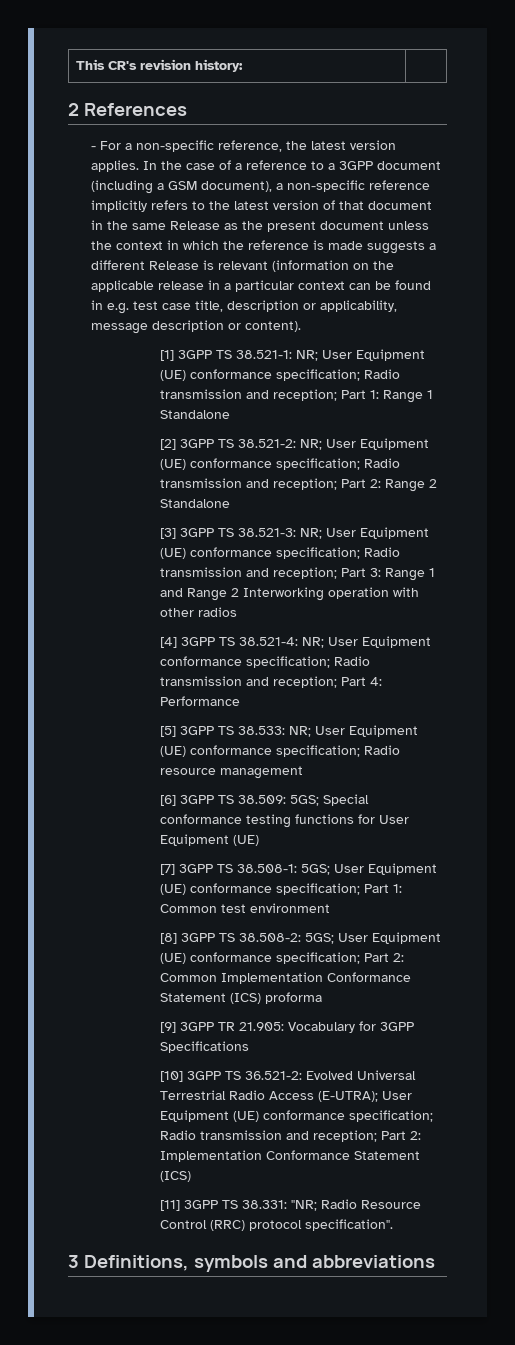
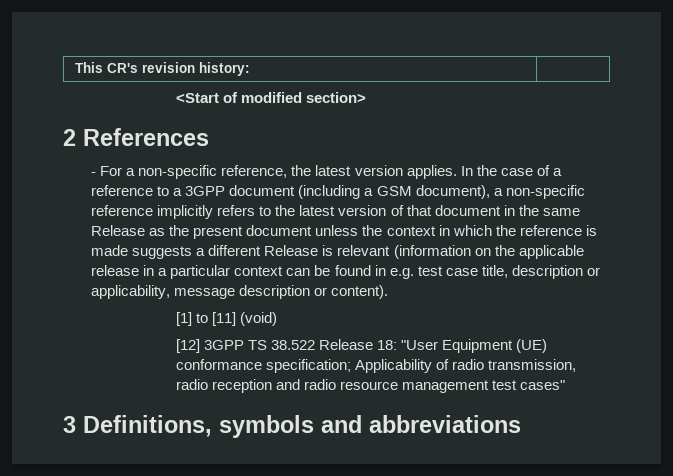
+ <Start of modified section>
- [1] 3GPP TS 38.521-1: NR; User Equipment (UE) conformance specification; Radio transmission and reception; Part 1: Range 1 Standalone
- [2] 3GPP TS 38.521-2: NR; User Equipment (UE) conformance specification; Radio transmission and reception; Part 2: Range 2 Standalone
- [3] 3GPP TS 38.521-3: NR; User Equipment (UE) conformance specification; Radio transmission and reception; Part 3: Range 1 and Range 2 Interworking operation with other radios
- [4] 3GPP TS 38.521-4: NR; User Equipment conformance specification; Radio transmission and reception; Part 4: Performance
- [5] 3GPP TS 38.533: NR; User Equipment (UE) conformance specification; Radio resource management
- [6] 3GPP TS 38.509: 5GS; Special conformance testing functions for User Equipment (UE)
- [7] 3GPP TS 38.508-1: 5GS; User Equipment (UE) conformance specification; Part 1: Common test environment
- [8] 3GPP TS 38.508-2: 5GS; User Equipment (UE) conformance specification; Part 2: Common Implementation Conformance Statement (ICS) proforma
- [9] 3GPP TR 21.905: Vocabulary for 3GPP Specifications
- [10] 3GPP TS 36.521-2: Evolved Universal Terrestrial Radio Access (E-UTRA); User Equipment (UE) conformance specification; Radio transmission and reception; Part 2: Implementation Conformance Statement (ICS)
- [11] 3GPP TS 38.331: "NR; Radio Resource Control (RRC) protocol specification".
+ [1] to [11] (void)
+ [12] 3GPP TS 38.522 Release 18: "User Equipment (UE) conformance specification; Applicability of radio transmission, radio reception and radio resource management test cases"

